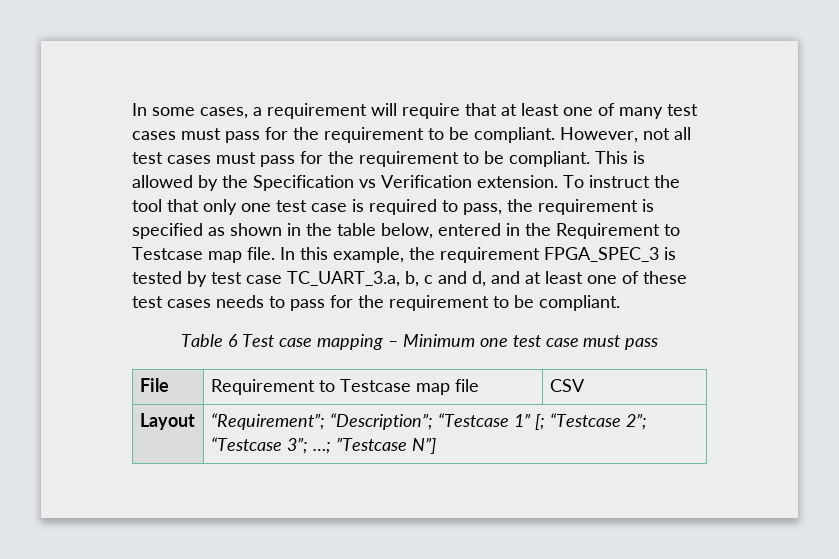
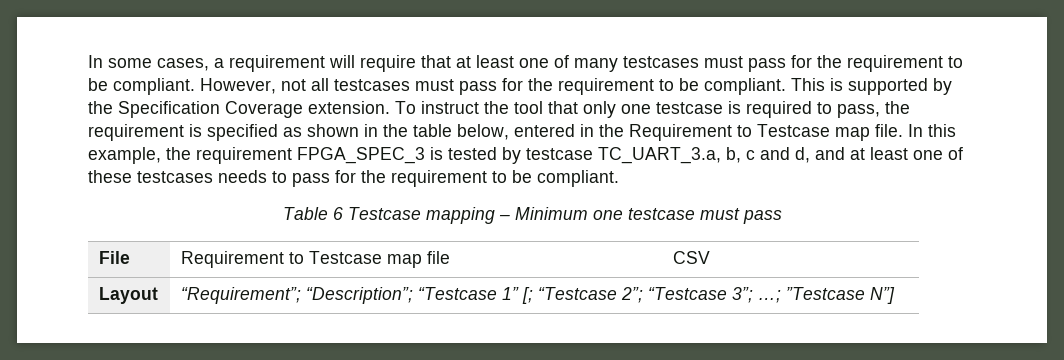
- In some cases, a requirement will require that at least one of many test cases must pass for the requirement to be compliant.
+ In some cases, a requirement will require that at least one of many testcases must pass for the requirement to be compliant.
- However, not all test cases must pass for the requirement to be compliant.
+ However, not all testcases must pass for the requirement to be compliant.
- This is allowed by the Specification vs Verification extension.
+ This is supported by the Specification Coverage extension.
- To instruct the tool that only one test case is required to pass, the requirement is specified as shown in the table below, entered in the Requirement to Testcase map file.
+ To instruct the tool that only one testcase is required to pass, the requirement is specified as shown in the table below, entered in the Requirement to Testcase map file.
- In this example, the requirement FPGA_SPEC_3 is tested by test case TC_UART_3.a, b, c and d, and at least one of these test cases needs to pass for the requirement to be compliant.
+ In this example, the requirement FPGA_SPEC_3 is tested by testcase TC_UART_3.a, b, c and d, and at least one of these testcases needs to pass for the requirement to be compliant.
- Table 6 Test case mapping – Minimum one test case must pass
+ Table 6 Testcase mapping – Minimum one testcase must pass

